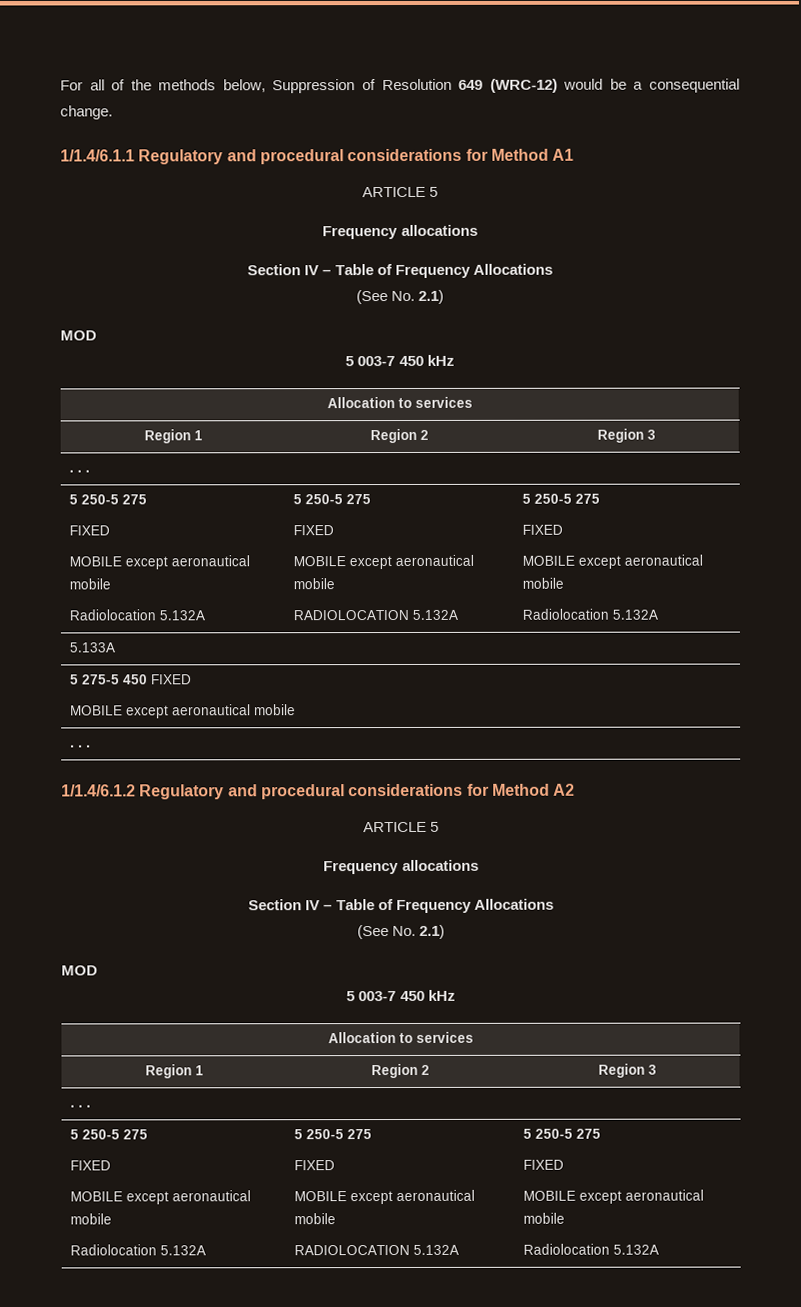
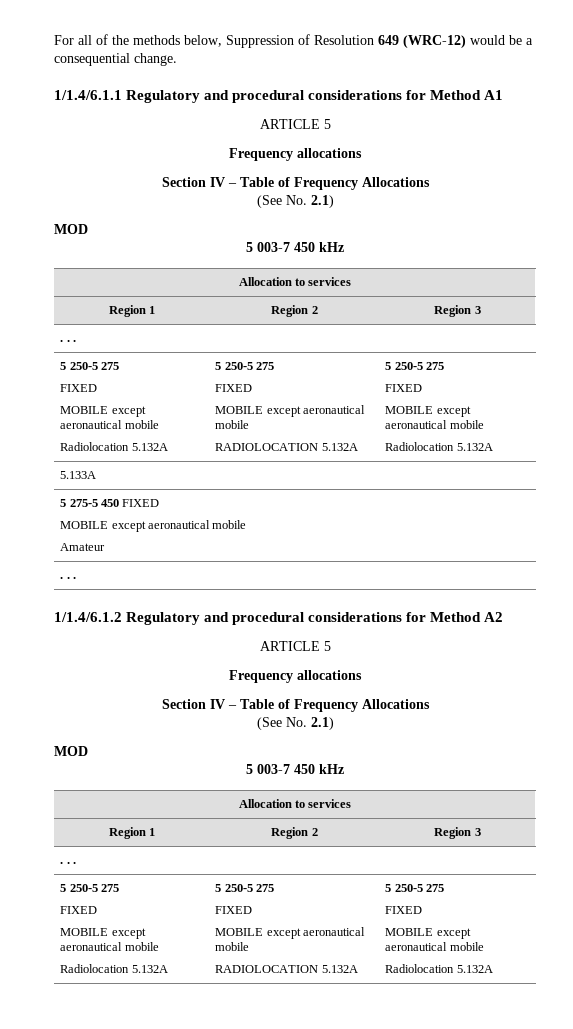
  5 275-5 450 FIXED
  MOBILE except aeronautical mobile
+ Amateur

